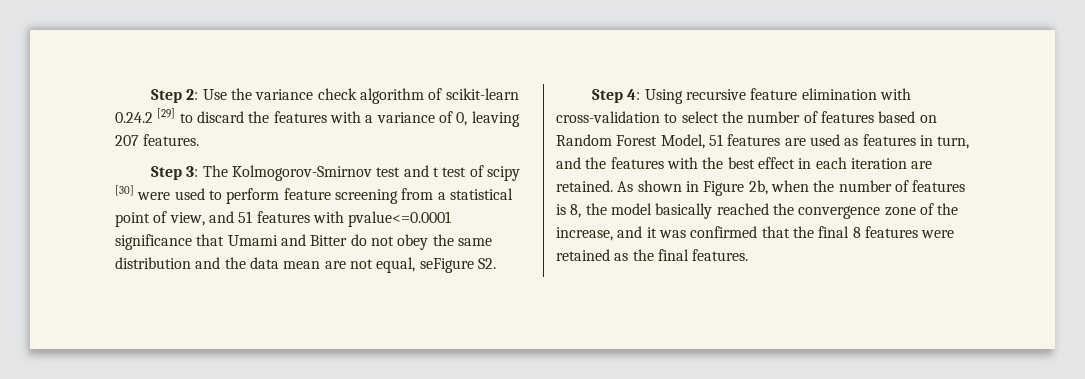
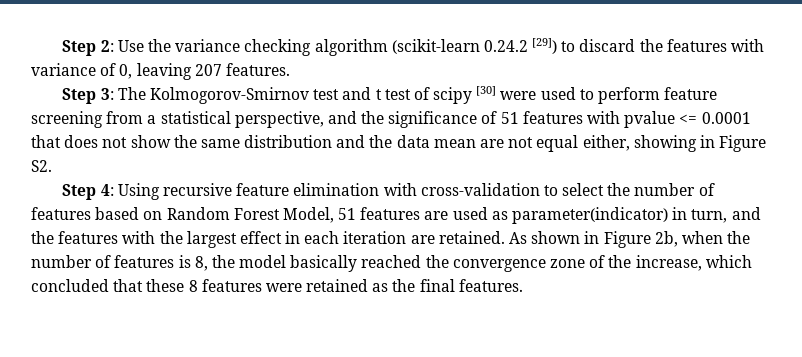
- Step 2: Use the variance check algorithm of scikit-learn 0.24.2 [29] to discard the features with a variance of 0, leaving 207 features.
+ Step 2: Use the variance checking algorithm (scikit-learn 0.24.2 [29]) to discard the features with variance of 0, leaving 207 features.
- Step 3: The Kolmogorov-Smirnov test and t test of scipy [30] were used to perform feature screening from a statistical point of view, and 51 features with pvalue<=0.0001 significance that Umami and Bitter do not obey the same distribution and the data mean are not equal, seFigure S2.
+ Step 3: The Kolmogorov-Smirnov test and t test of scipy [30] were used to perform feature screening from a statistical perspective, and the significance of 51 features with pvalue <= 0.0001 that does not show the same distribution and the data mean are not equal either, showing in Figure S2.
- Step 4: Using recursive feature elimination with cross-validation to select the number of features based on Random Forest Model, 51 features are used as features in turn, and the features with the best effect in each iteration are retained.
+ Step 4: Using recursive feature elimination with cross-validation to select the number of features based on Random Forest Model, 51 features are used as parameter(indicator) in turn, and the features with the largest effect in each iteration are retained.
- As shown in Figure 2b, when the number of features is 8, the model basically reached the convergence zone of the increase, and it was confirmed that the final 8 features were retained as the final features.
+ As shown in Figure 2b, when the number of features is 8, the model basically reached the convergence zone of the increase, which concluded that these 8 features were retained as the final features.

